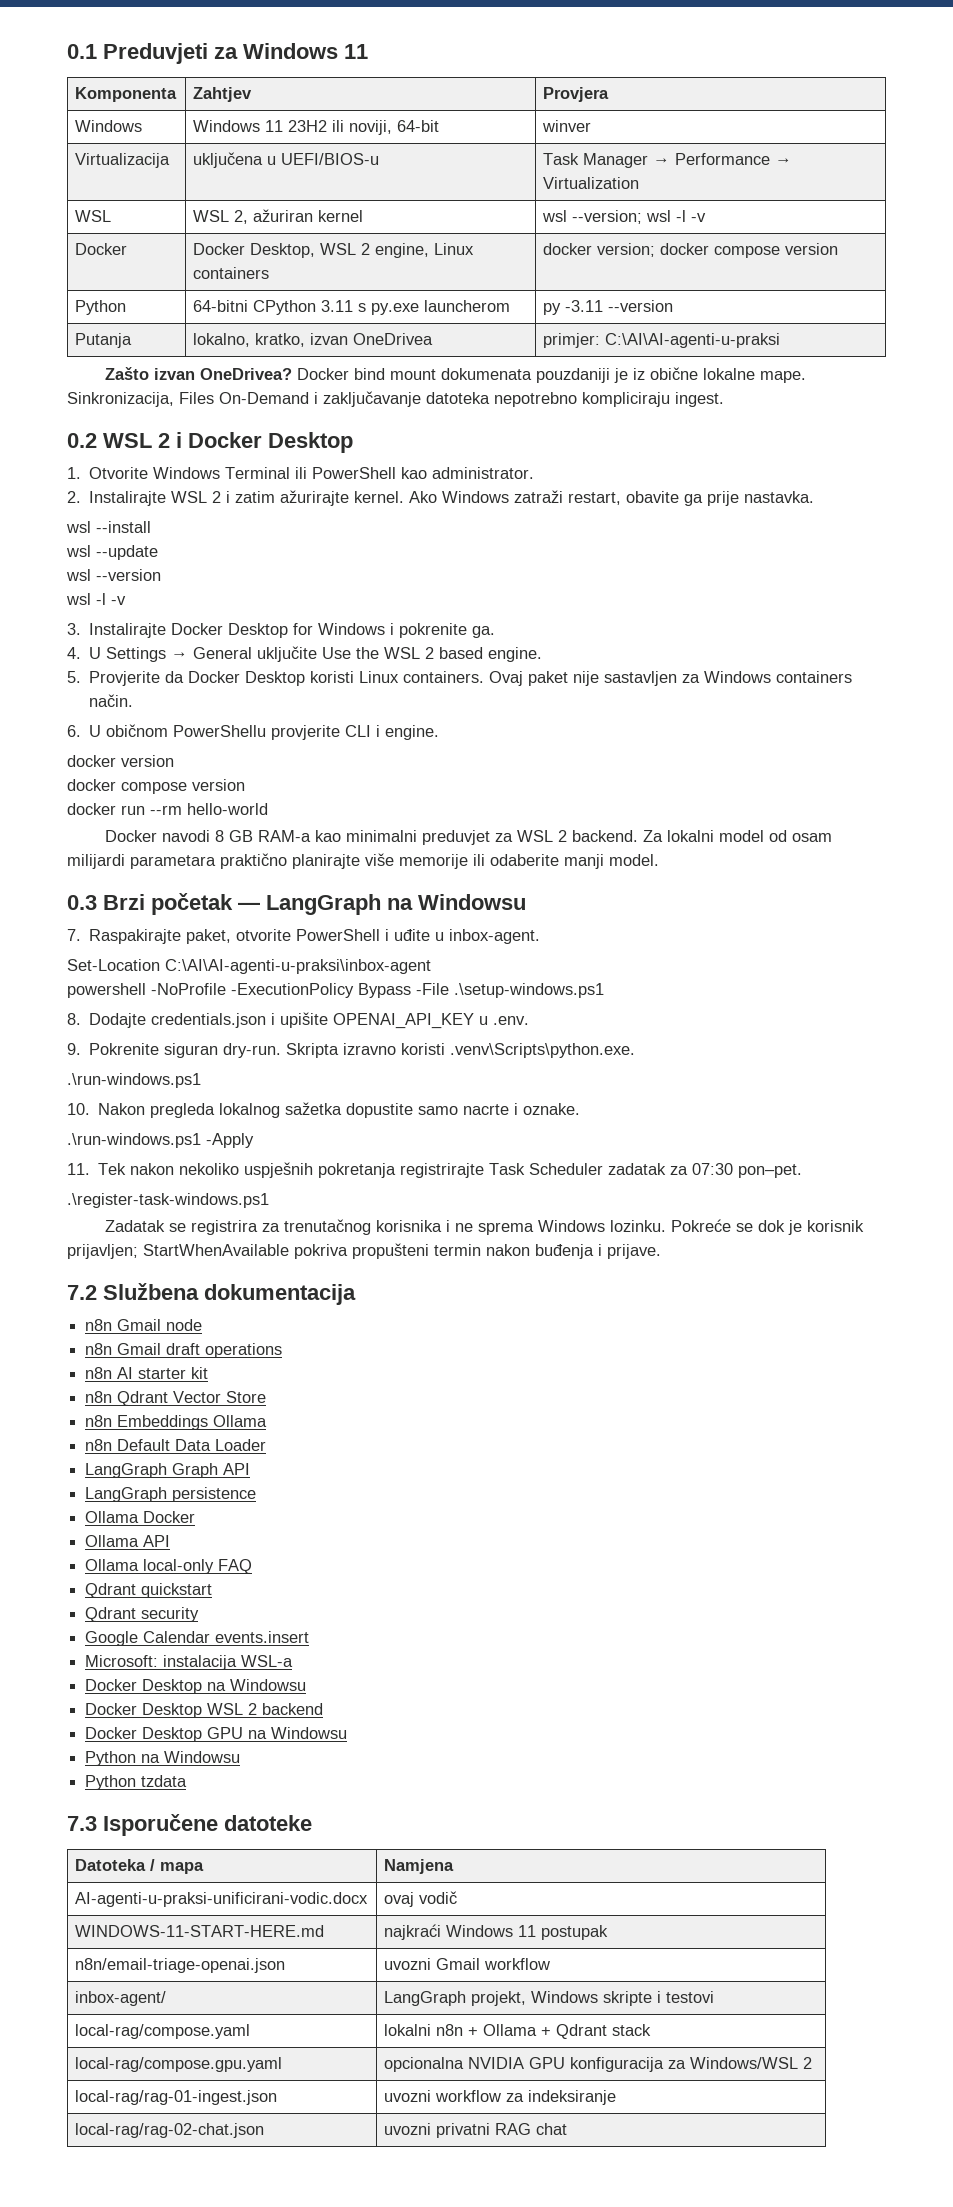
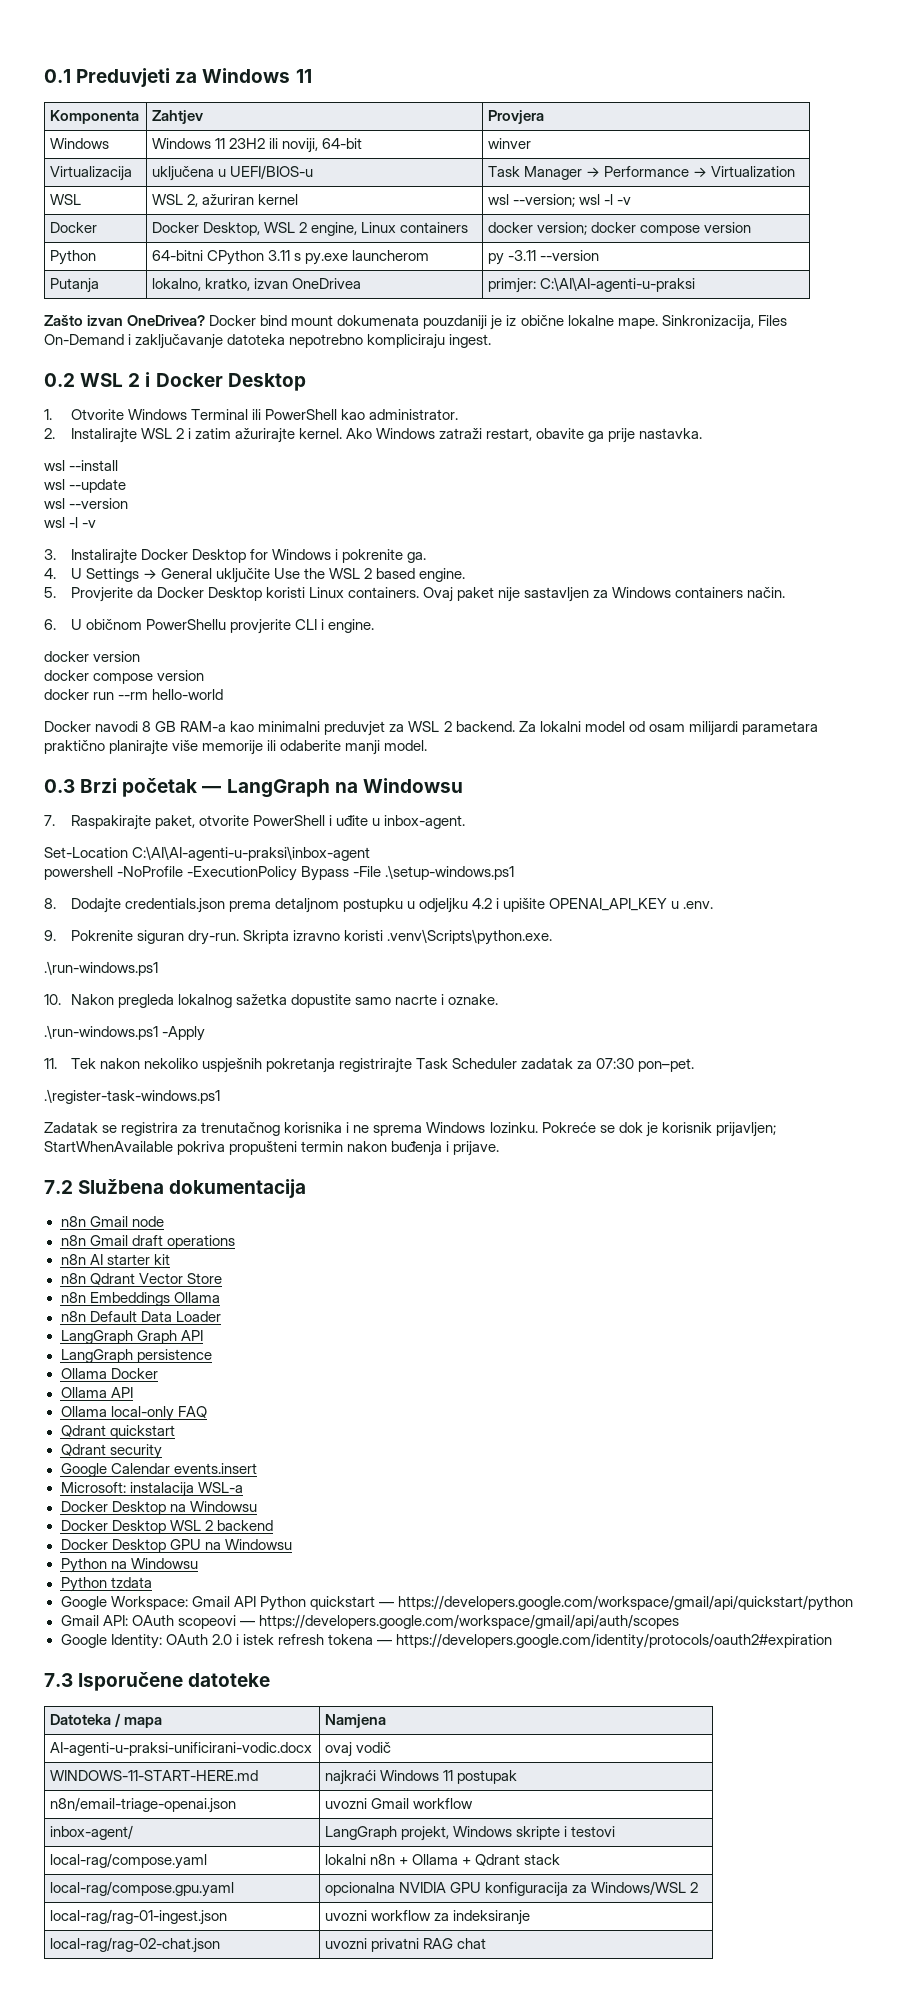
- 8. Dodajte credentials.json i upišite OPENAI_API_KEY u .env.
+ 8. Dodajte credentials.json prema detaljnom postupku u odjeljku 4.2 i upišite OPENAI_API_KEY u .env.
+ Google Workspace: Gmail API Python quickstart — https://developers.google.com/workspace/gmail/api/quickstart/python
+ Gmail API: OAuth scopeovi — https://developers.google.com/workspace/gmail/api/auth/scopes
+ Google Identity: OAuth 2.0 i istek refresh tokena — https://developers.google.com/identity/protocols/oauth2#expiration

